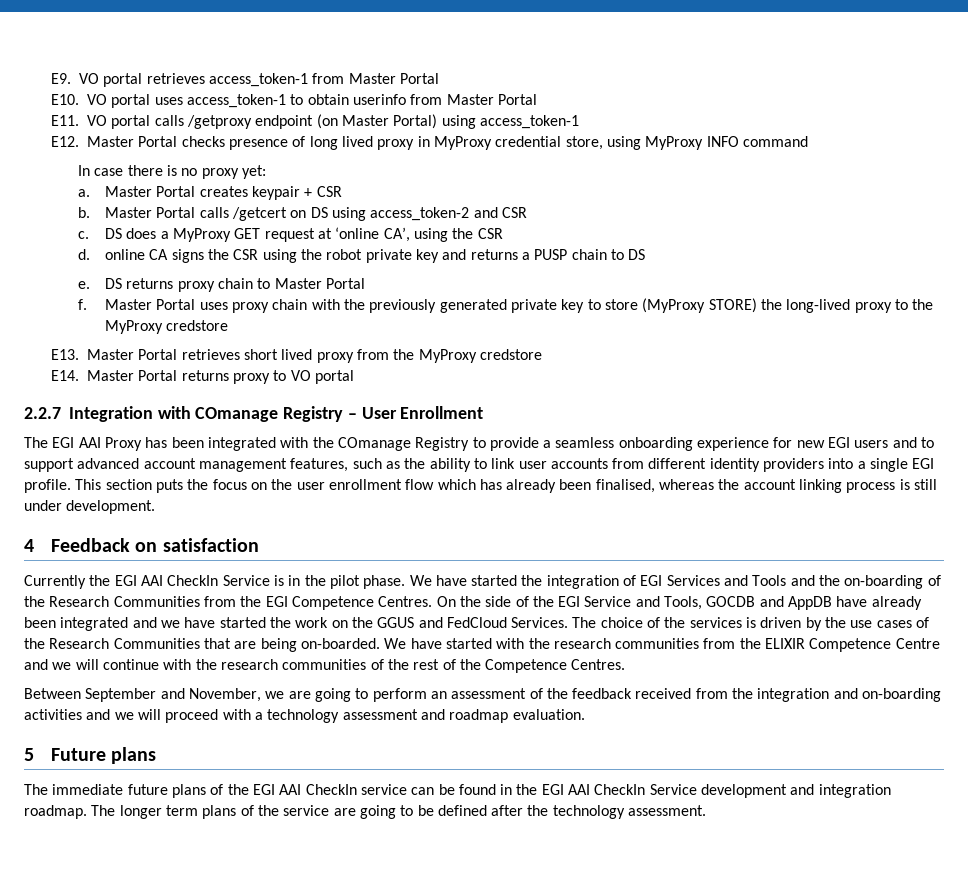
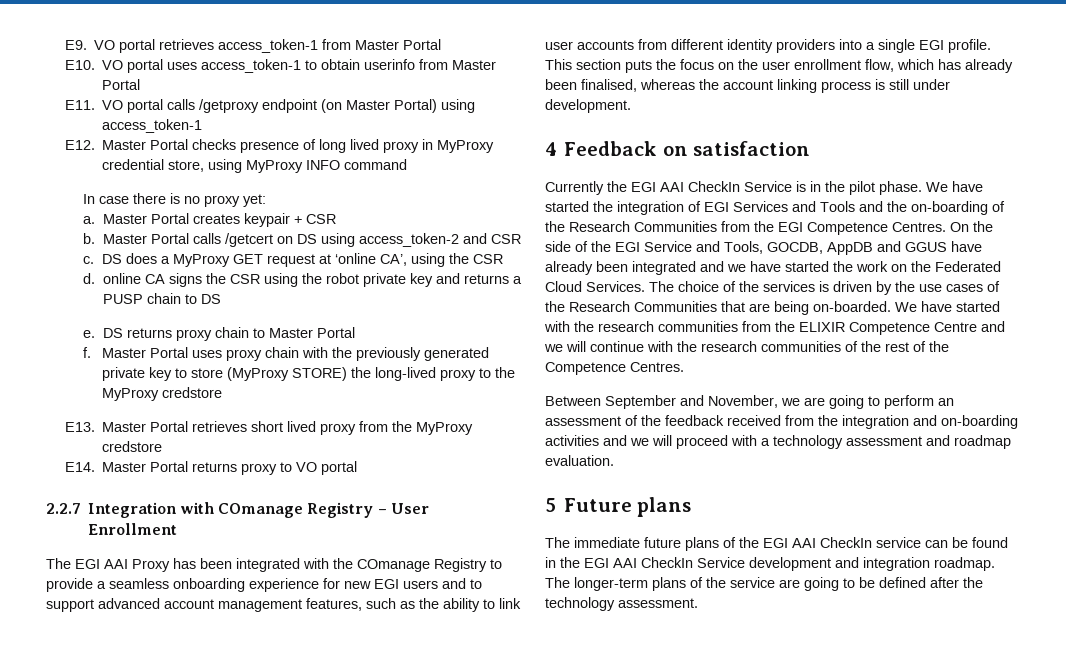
- This section puts the focus on the user enrollment flow which has already been finalised, whereas the account linking process is still under development.
+ This section puts the focus on the user enrollment flow, which has already been finalised, whereas the account linking process is still under development.
- On the side of the EGI Service and Tools, GOCDB and AppDB have already been integrated and we have started the work on the GGUS and FedCloud Services.
+ On the side of the EGI Service and Tools, GOCDB, AppDB and GGUS have already been integrated and we have started the work on the Federated Cloud Services.
- The longer term plans of the service are going to be defined after the technology assessment.
+ The longer-term plans of the service are going to be defined after the technology assessment.

